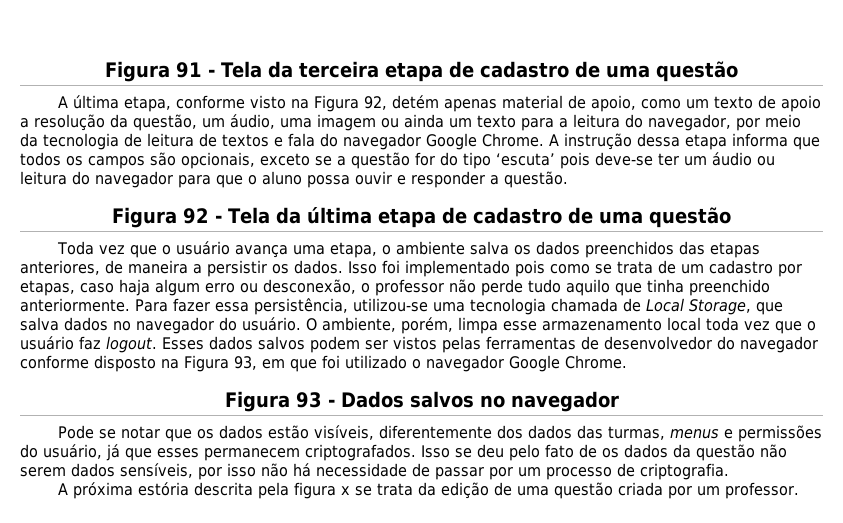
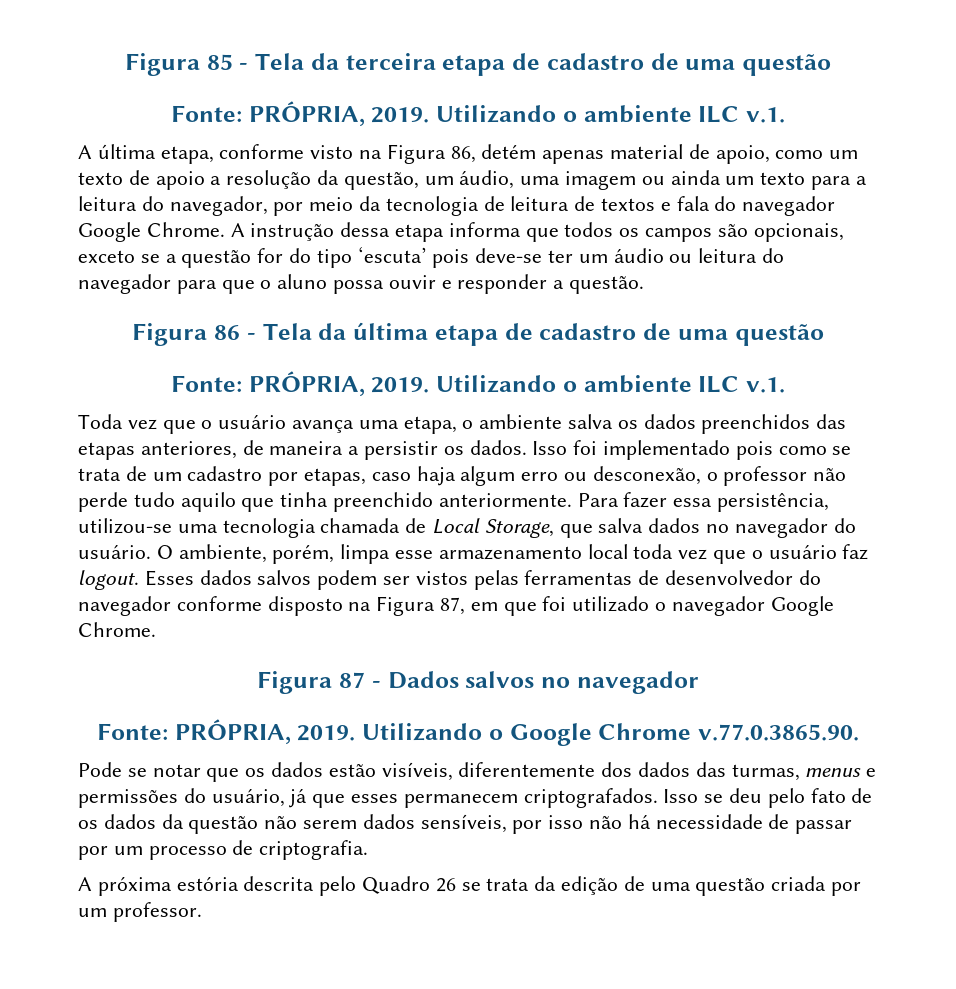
- Figura 91 - Tela da terceira etapa de cadastro de uma questão
+ Figura 85 - Tela da terceira etapa de cadastro de uma questão
+ Fonte: PRÓPRIA, 2019. Utilizando o ambiente ILC v.1.
- A última etapa, conforme visto na Figura 92, detém apenas material de apoio, como um texto de apoio a resolução da questão, um áudio, uma imagem ou ainda um texto para a leitura do navegador, por meio da tecnologia de leitura de textos e fala do navegador Google Chrome.
+ A última etapa, conforme visto na Figura 86, detém apenas material de apoio, como um texto de apoio a resolução da questão, um áudio, uma imagem ou ainda um texto para a leitura do navegador, por meio da tecnologia de leitura de textos e fala do navegador Google Chrome.
- Figura 92 - Tela da última etapa de cadastro de uma questão
+ Figura 86 - Tela da última etapa de cadastro de uma questão
+ Fonte: PRÓPRIA, 2019. Utilizando o ambiente ILC v.1.
- Esses dados salvos podem ser vistos pelas ferramentas de desenvolvedor do navegador conforme disposto na Figura 93, em que foi utilizado o navegador Google Chrome.
+ Esses dados salvos podem ser vistos pelas ferramentas de desenvolvedor do navegador conforme disposto na Figura 87, em que foi utilizado o navegador Google Chrome.
- Figura 93 - Dados salvos no navegador
+ Figura 87 - Dados salvos no navegador
+ Fonte: PRÓPRIA, 2019. Utilizando o Google Chrome v.77.0.3865.90.
- A próxima estória descrita pela figura x se trata da edição de uma questão criada por um professor.
+ A próxima estória descrita pelo Quadro 26 se trata da edição de uma questão criada por um professor.

